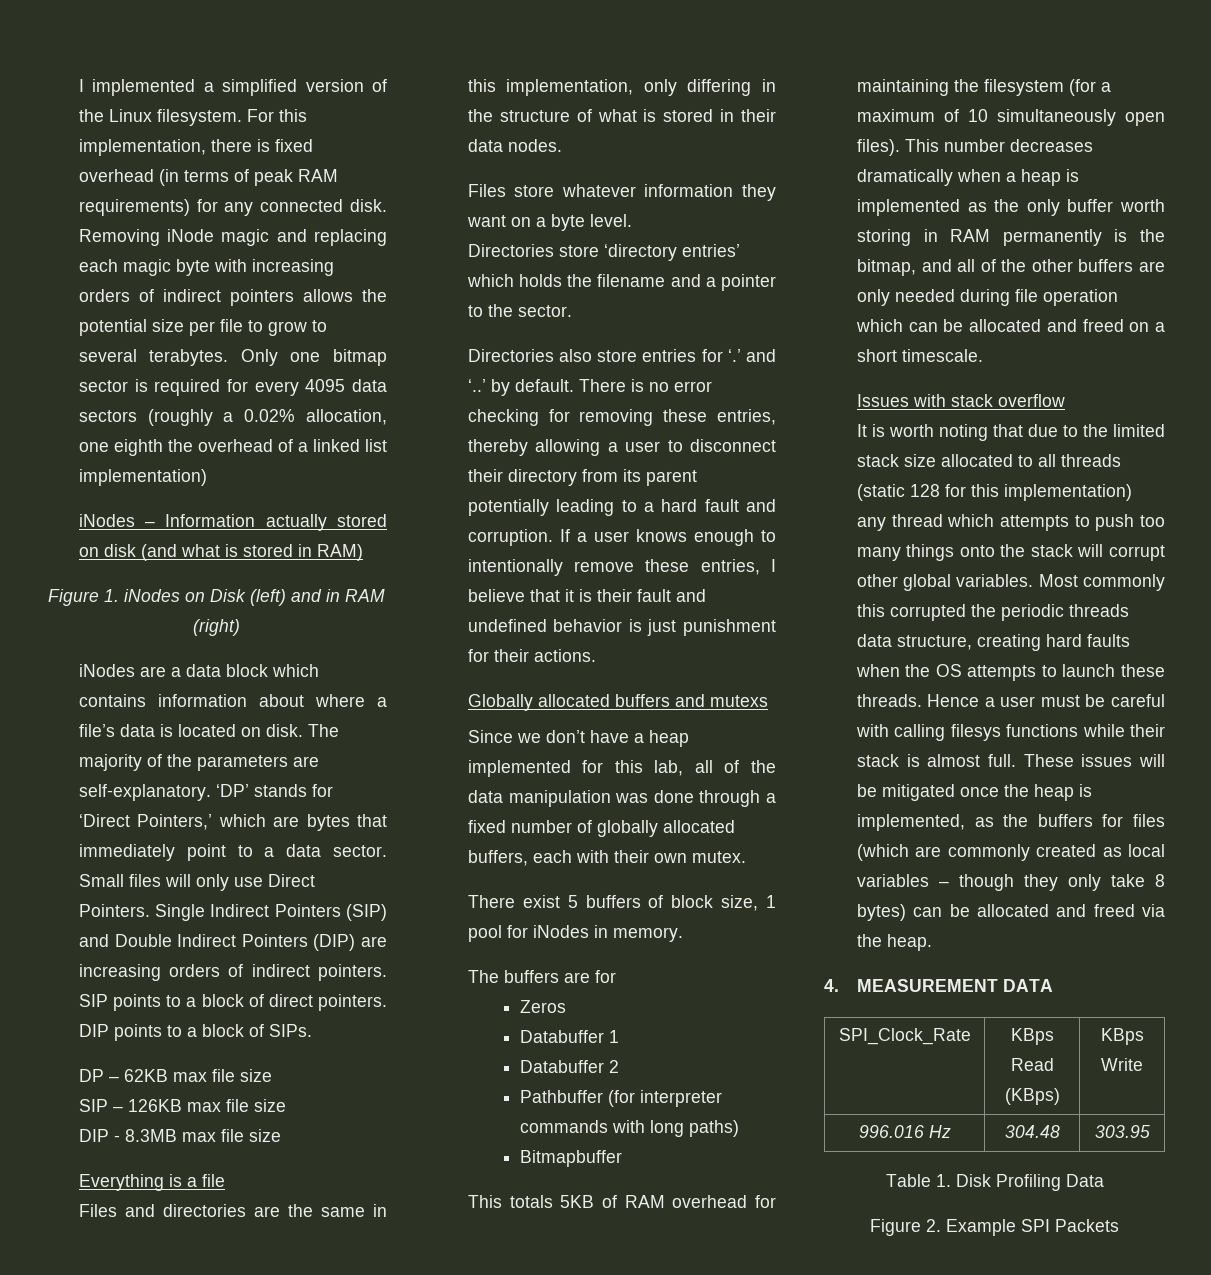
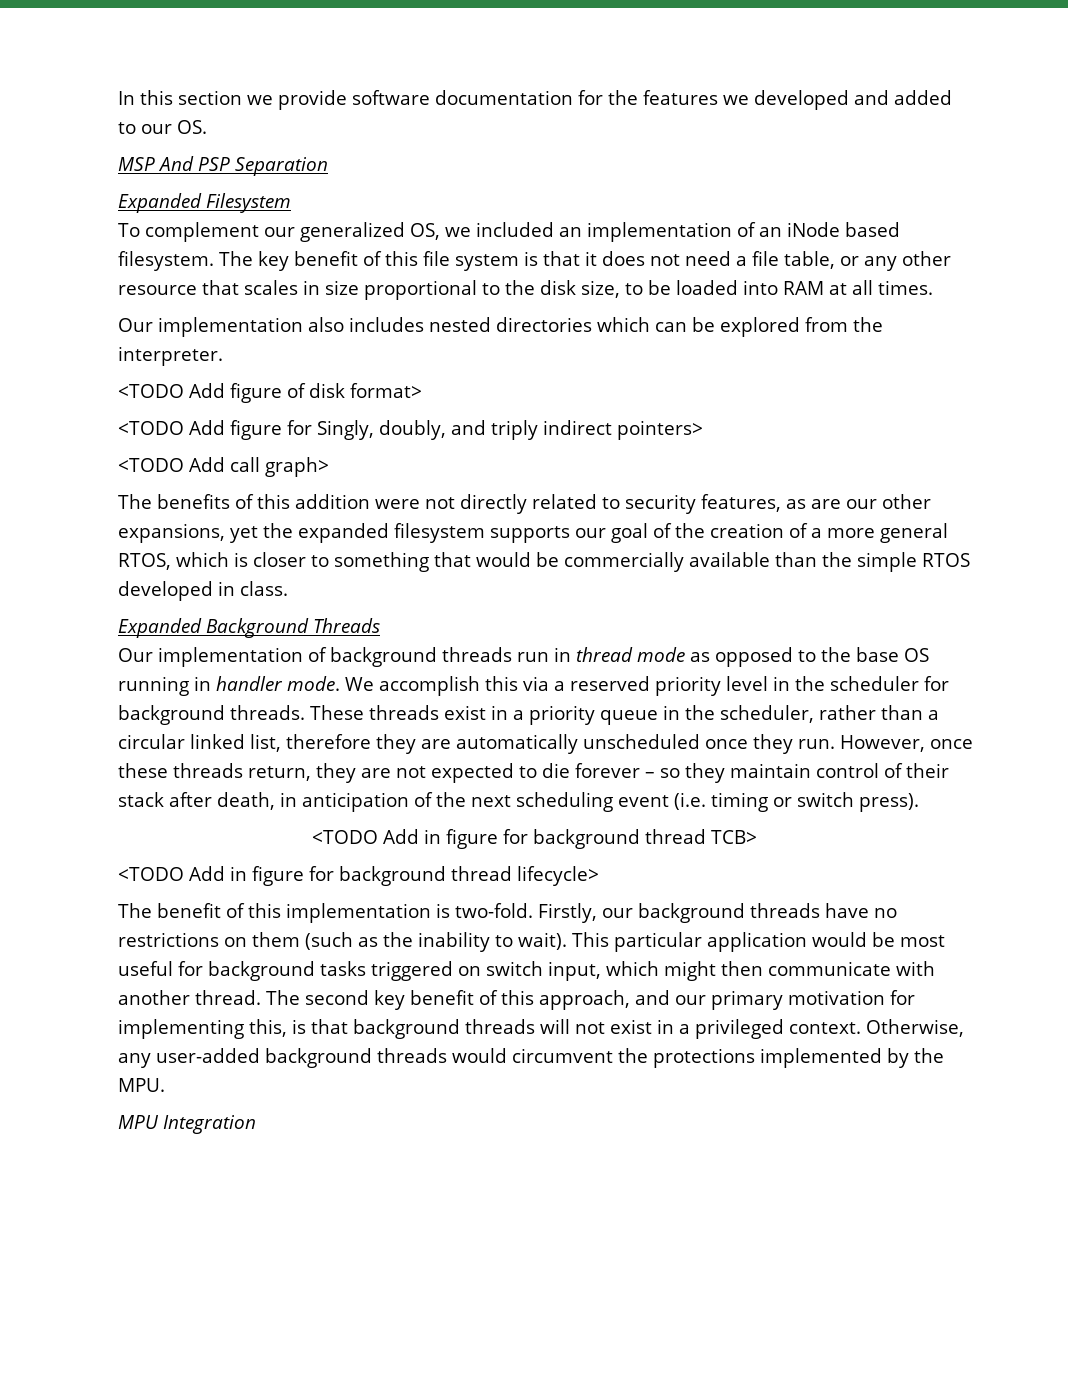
- I implemented a simplified version of the Linux filesystem. For this implementation, there is fixed overhead (in terms of peak RAM requirements) for any connected disk. Removing iNode magic and replacing each magic byte with increasing orders of indirect pointers allows the potential size per file to grow to several terabytes. Only one bitmap sector is required for every 4095 data sectors (roughly a 0.02% allocation, one eighth the overhead of a linked list implementation)
- iNodes – Information actually stored on disk (and what is stored in RAM)
- Figure 1. iNodes on Disk (left) and in RAM (right)
- iNodes are a data block which contains information about where a file’s data is located on disk. The majority of the parameters are self-explanatory. ‘DP’ stands for ‘Direct Pointers,’ which are bytes that immediately point to a data sector. Small files will only use Direct Pointers. Single Indirect Pointers (SIP) and Double Indirect Pointers (DIP) are increasing orders of indirect pointers. SIP points to a block of direct pointers. DIP points to a block of SIPs.
- DP – 62KB max file size
- SIP – 126KB max file size
- DIP - 8.3MB max file size
- Everything is a file
- Files and directories are the same in this implementation, only differing in the structure of what is stored in their data nodes.
- Files store whatever information they want on a byte level.
- Directories store ‘directory entries’ which holds the filename and a pointer to the sector.
- Directories also store entries for ‘.’ and ‘..’ by default. There is no error checking for removing these entries, thereby allowing a user to disconnect their directory from its parent potentially leading to a hard fault and corruption. If a user knows enough to intentionally remove these entries, I believe that it is their fault and undefined behavior is just punishment for their actions.
- Globally allocated buffers and mutexs
- Since we don’t have a heap implemented for this lab, all of the data manipulation was done through a fixed number of globally allocated buffers, each with their own mutex.
- There exist 5 buffers of block size, 1 pool for iNodes in memory.
- The buffers are for
- Zeros
- Databuffer 1
- Databuffer 2
- Pathbuffer (for interpreter commands with long paths)
- Bitmapbuffer
- This totals 5KB of RAM overhead for maintaining the filesystem (for a maximum of 10 simultaneously open files). This number decreases dramatically when a heap is implemented as the only buffer worth storing in RAM permanently is the bitmap, and all of the other buffers are only needed during file operation which can be allocated and freed on a short timescale.
- Issues with stack overflow
- It is worth noting that due to the limited stack size allocated to all threads (static 128 for this implementation) any thread which attempts to push too many things onto the stack will corrupt other global variables. Most commonly this corrupted the periodic threads data structure, creating hard faults when the OS attempts to launch these threads. Hence a user must be careful with calling filesys functions while their stack is almost full. These issues will be mitigated once the heap is implemented, as the buffers for files (which are commonly created as local variables – though they only take 8 bytes) can be allocated and freed via the heap.
- 4. MEASUREMENT DATA
- SPI_Clock_Rate | KBps Read (KBps) | KBps Write
- 996.016 Hz | 304.48 | 303.95
- Table 1. Disk Profiling Data
- Figure 2. Example SPI Packets
+ In this section we provide software documentation for the features we developed and added to our OS.
+ MSP And PSP Separation
+ Expanded Filesystem
+ To complement our generalized OS, we included an implementation of an iNode based filesystem. The key benefit of this file system is that it does not need a file table, or any other resource that scales in size proportional to the disk size, to be loaded into RAM at all times.
+ Our implementation also includes nested directories which can be explored from the interpreter.
+ <TODO Add figure of disk format>
+ <TODO Add figure for Singly, doubly, and triply indirect pointers>
+ <TODO Add call graph>
+ The benefits of this addition were not directly related to security features, as are our other expansions, yet the expanded filesystem supports our goal of the creation of a more general RTOS, which is closer to something that would be commercially available than the simple RTOS developed in class.
+ Expanded Background Threads
+ Our implementation of background threads run in thread mode as opposed to the base OS running in handler mode. We accomplish this via a reserved priority level in the scheduler for background threads. These threads exist in a priority queue in the scheduler, rather than a circular linked list, therefore they are automatically unscheduled once they run. However, once these threads return, they are not expected to die forever – so they maintain control of their stack after death, in anticipation of the next scheduling event (i.e. timing or switch press).
+ <TODO Add in figure for background thread TCB>
+ <TODO Add in figure for background thread lifecycle>
+ The benefit of this implementation is two-fold. Firstly, our background threads have no restrictions on them (such as the inability to wait). This particular application would be most useful for background tasks triggered on switch input, which might then communicate with another thread. The second key benefit of this approach, and our primary motivation for implementing this, is that background threads will not exist in a privileged context. Otherwise, any user-added background threads would circumvent the protections implemented by the MPU.
+ MPU Integration

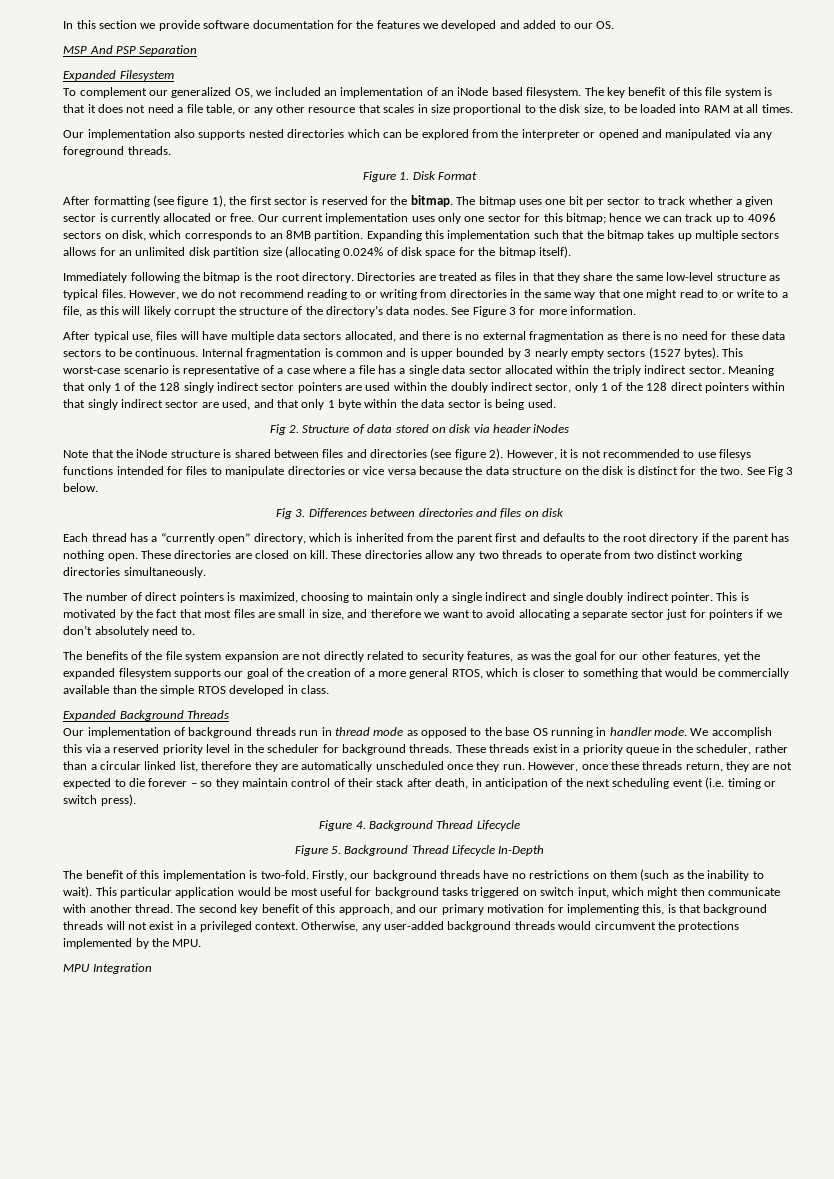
- Our implementation also includes nested directories which can be explored from the interpreter.
- <TODO Add figure of disk format>
- <TODO Add figure for Singly, doubly, and triply indirect pointers>
- <TODO Add call graph>
- The benefits of this addition were not directly related to security features, as are our other expansions, yet the expanded filesystem supports our goal of the creation of a more general RTOS, which is closer to something that would be commercially available than the simple RTOS developed in class.
+ Our implementation also supports nested directories which can be explored from the interpreter or opened and manipulated via any foreground threads.
+ Figure 1. Disk Format
+ After formatting (see figure 1), the first sector is reserved for the bitmap. The bitmap uses one bit per sector to track whether a given sector is currently allocated or free. Our current implementation uses only one sector for this bitmap; hence we can track up to 4096 sectors on disk, which corresponds to an 8MB partition. Expanding this implementation such that the bitmap takes up multiple sectors allows for an unlimited disk partition size (allocating 0.024% of disk space for the bitmap itself).
+ Immediately following the bitmap is the root directory. Directories are treated as files in that they share the same low-level structure as typical files. However, we do not recommend reading to or writing from directories in the same way that one might read to or write to a file, as this will likely corrupt the structure of the directory’s data nodes. See Figure 3 for more information.
+ After typical use, files will have multiple data sectors allocated, and there is no external fragmentation as there is no need for these data sectors to be continuous. Internal fragmentation is common and is upper bounded by 3 nearly empty sectors (1527 bytes). This worst-case scenario is representative of a case where a file has a single data sector allocated within the triply indirect sector. Meaning that only 1 of the 128 singly indirect sector pointers are used within the doubly indirect sector, only 1 of the 128 direct pointers within that singly indirect sector are used, and that only 1 byte within the data sector is being used.
+ Fig 2. Structure of data stored on disk via header iNodes
+ Note that the iNode structure is shared between files and directories (see figure 2). However, it is not recommended to use filesys functions intended for files to manipulate directories or vice versa because the data structure on the disk is distinct for the two. See Fig 3 below.
+ Fig 3. Differences between directories and files on disk
+ Each thread has a “currently open” directory, which is inherited from the parent first and defaults to the root directory if the parent has nothing open. These directories are closed on kill. These directories allow any two threads to operate from two distinct working directories simultaneously.
+ The number of direct pointers is maximized, choosing to maintain only a single indirect and single doubly indirect pointer. This is motivated by the fact that most files are small in size, and therefore we want to avoid allocating a separate sector just for pointers if we don’t absolutely need to.
+ The benefits of the file system expansion are not directly related to security features, as was the goal for our other features, yet the expanded filesystem supports our goal of the creation of a more general RTOS, which is closer to something that would be commercially available than the simple RTOS developed in class.
- <TODO Add in figure for background thread TCB>
- <TODO Add in figure for background thread lifecycle>
+ Figure 4. Background Thread Lifecycle
+ Figure 5. Background Thread Lifecycle In-Depth

